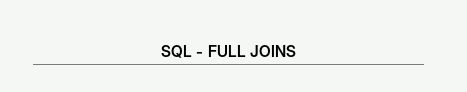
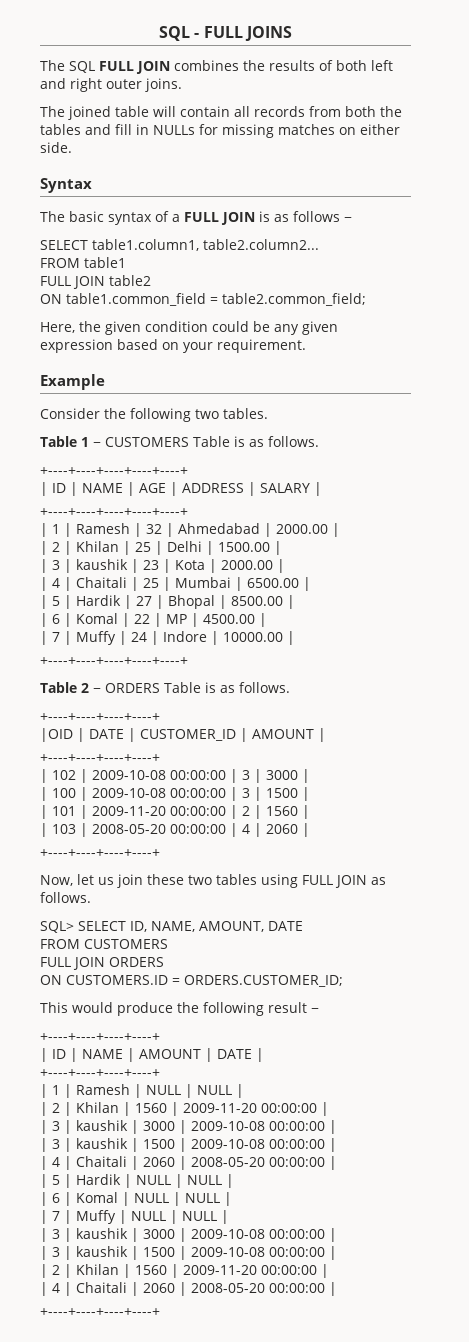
+ The SQL FULL JOIN combines the results of both left and right outer joins.
+ The joined table will contain all records from both the tables and fill in NULLs for missing matches on either side.
+ Syntax
+ The basic syntax of a FULL JOIN is as follows −
+ SELECT table1.column1, table2.column2...
+ FROM table1
+ FULL JOIN table2
+ ON table1.common_field = table2.common_field;
+ Here, the given condition could be any given expression based on your requirement.
+ Example
+ Consider the following two tables.
+ Table 1 − CUSTOMERS Table is as follows.
+ +----+----+----+----+----+
+ | ID | NAME | AGE | ADDRESS | SALARY |
+ +----+----+----+----+----+
+ | 1 | Ramesh | 32 | Ahmedabad | 2000.00 |
+ | 2 | Khilan | 25 | Delhi | 1500.00 |
+ | 3 | kaushik | 23 | Kota | 2000.00 |
+ | 4 | Chaitali | 25 | Mumbai | 6500.00 |
+ | 5 | Hardik | 27 | Bhopal | 8500.00 |
+ | 6 | Komal | 22 | MP | 4500.00 |
+ | 7 | Muffy | 24 | Indore | 10000.00 |
+ +----+----+----+----+----+
+ Table 2 − ORDERS Table is as follows.
+ +----+----+----+----+
+ |OID | DATE | CUSTOMER_ID | AMOUNT |
+ +----+----+----+----+
+ | 102 | 2009-10-08 00:00:00 | 3 | 3000 |
+ | 100 | 2009-10-08 00:00:00 | 3 | 1500 |
+ | 101 | 2009-11-20 00:00:00 | 2 | 1560 |
+ | 103 | 2008-05-20 00:00:00 | 4 | 2060 |
+ +----+----+----+----+
+ Now, let us join these two tables using FULL JOIN as follows.
+ SQL> SELECT ID, NAME, AMOUNT, DATE
+ FROM CUSTOMERS
+ FULL JOIN ORDERS
+ ON CUSTOMERS.ID = ORDERS.CUSTOMER_ID;
+ This would produce the following result −
+ +----+----+----+----+
+ | ID | NAME | AMOUNT | DATE |
+ +----+----+----+----+
+ | 1 | Ramesh | NULL | NULL |
+ | 2 | Khilan | 1560 | 2009-11-20 00:00:00 |
+ | 3 | kaushik | 3000 | 2009-10-08 00:00:00 |
+ | 3 | kaushik | 1500 | 2009-10-08 00:00:00 |
+ | 4 | Chaitali | 2060 | 2008-05-20 00:00:00 |
+ | 5 | Hardik | NULL | NULL |
+ | 6 | Komal | NULL | NULL |
+ | 7 | Muffy | NULL | NULL |
+ | 3 | kaushik | 3000 | 2009-10-08 00:00:00 |
+ | 3 | kaushik | 1500 | 2009-10-08 00:00:00 |
+ | 2 | Khilan | 1560 | 2009-11-20 00:00:00 |
+ | 4 | Chaitali | 2060 | 2008-05-20 00:00:00 |
+ +----+----+----+----+

